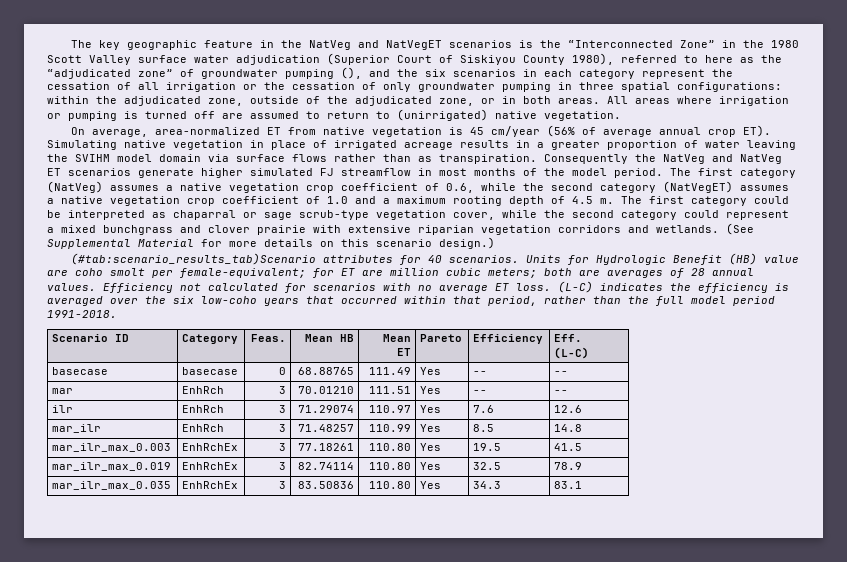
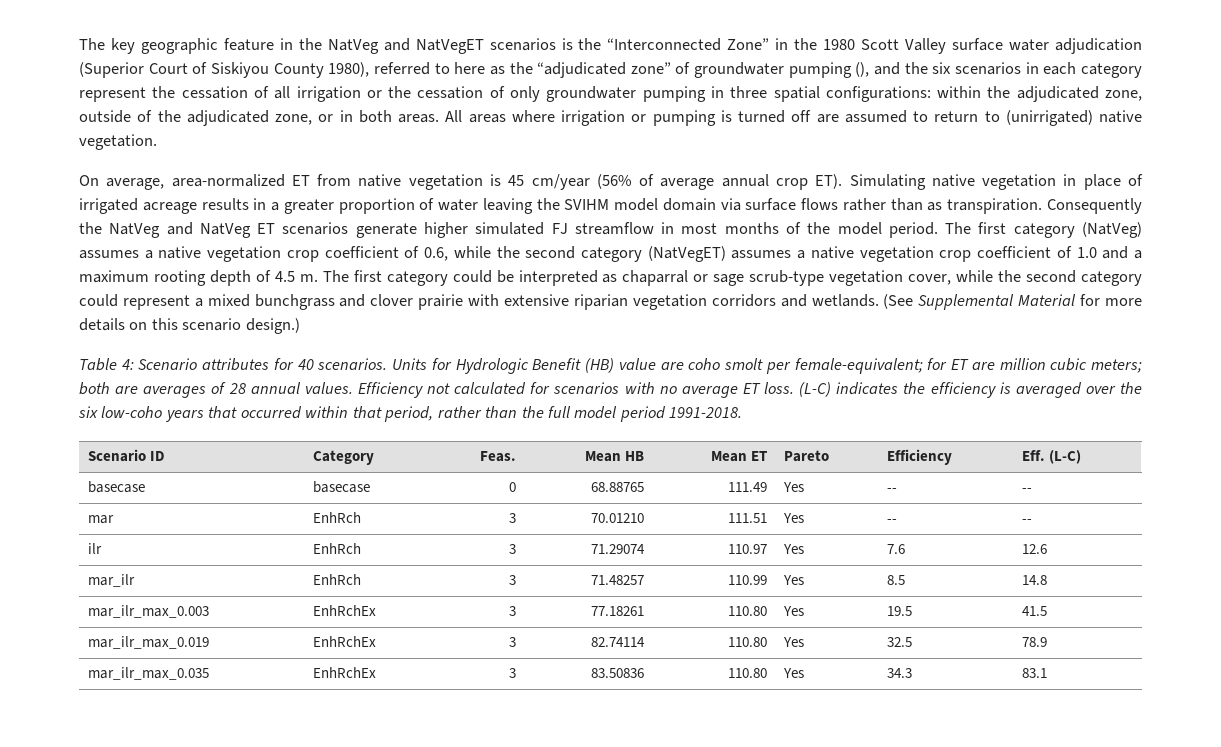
- (#tab:scenario_results_tab)Scenario attributes for 40 scenarios.
+ Table 4: Scenario attributes for 40 scenarios.

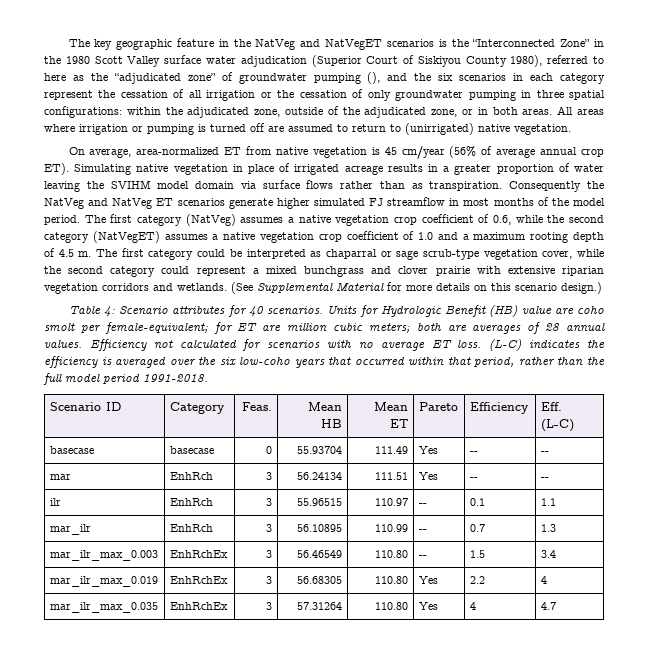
- basecase | basecase | 0 | 68.88765 | 111.49 | Yes | -- | --
+ basecase | basecase | 0 | 55.93704 | 111.49 | Yes | -- | --
- mar | EnhRch | 3 | 70.01210 | 111.51 | Yes | -- | --
+ mar | EnhRch | 3 | 56.24134 | 111.51 | Yes | -- | --
- ilr | EnhRch | 3 | 71.29074 | 110.97 | Yes | 7.6 | 12.6
+ ilr | EnhRch | 3 | 55.96515 | 110.97 | -- | 0.1 | 1.1
- mar_ilr | EnhRch | 3 | 71.48257 | 110.99 | Yes | 8.5 | 14.8
+ mar_ilr | EnhRch | 3 | 56.10895 | 110.99 | -- | 0.7 | 1.3
- mar_ilr_max_0.003 | EnhRchEx | 3 | 77.18261 | 110.80 | Yes | 19.5 | 41.5
+ mar_ilr_max_0.003 | EnhRchEx | 3 | 56.46549 | 110.80 | -- | 1.5 | 3.4
- mar_ilr_max_0.019 | EnhRchEx | 3 | 82.74114 | 110.80 | Yes | 32.5 | 78.9
+ mar_ilr_max_0.019 | EnhRchEx | 3 | 56.68305 | 110.80 | Yes | 2.2 | 4
- mar_ilr_max_0.035 | EnhRchEx | 3 | 83.50836 | 110.80 | Yes | 34.3 | 83.1
+ mar_ilr_max_0.035 | EnhRchEx | 3 | 57.31264 | 110.80 | Yes | 4 | 4.7

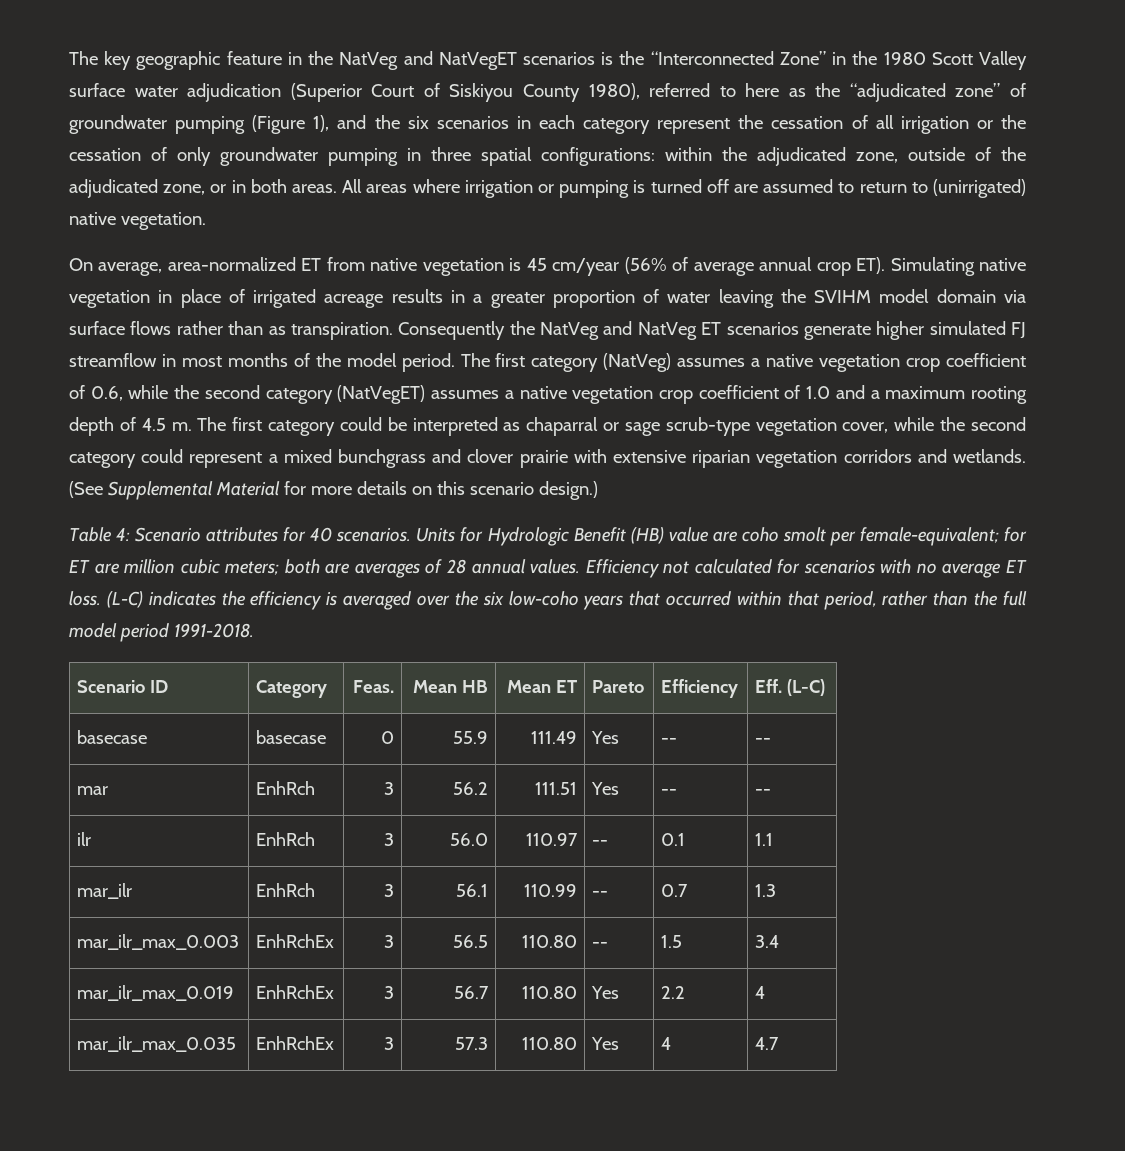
- The key geographic feature in the NatVeg and NatVegET scenarios is the “Interconnected Zone” in the 1980 Scott Valley surface water adjudication (Superior Court of Siskiyou County 1980), referred to here as the “adjudicated zone” of groundwater pumping (), and the six scenarios in each category represent the cessation of all irrigation or the cessation of only groundwater pumping in three spatial configurations:
+ The key geographic feature in the NatVeg and NatVegET scenarios is the “Interconnected Zone” in the 1980 Scott Valley surface water adjudication (Superior Court of Siskiyou County 1980), referred to here as the “adjudicated zone” of groundwater pumping (Figure 1), and the six scenarios in each category represent the cessation of all irrigation or the cessation of only groundwater pumping in three spatial configurations:
- basecase | basecase | 0 | 55.93704 | 111.49 | Yes | -- | --
+ basecase | basecase | 0 | 55.9 | 111.49 | Yes | -- | --
- mar | EnhRch | 3 | 56.24134 | 111.51 | Yes | -- | --
+ mar | EnhRch | 3 | 56.2 | 111.51 | Yes | -- | --
- ilr | EnhRch | 3 | 55.96515 | 110.97 | -- | 0.1 | 1.1
+ ilr | EnhRch | 3 | 56.0 | 110.97 | -- | 0.1 | 1.1
- mar_ilr | EnhRch | 3 | 56.10895 | 110.99 | -- | 0.7 | 1.3
+ mar_ilr | EnhRch | 3 | 56.1 | 110.99 | -- | 0.7 | 1.3
- mar_ilr_max_0.003 | EnhRchEx | 3 | 56.46549 | 110.80 | -- | 1.5 | 3.4
+ mar_ilr_max_0.003 | EnhRchEx | 3 | 56.5 | 110.80 | -- | 1.5 | 3.4
- mar_ilr_max_0.019 | EnhRchEx | 3 | 56.68305 | 110.80 | Yes | 2.2 | 4
+ mar_ilr_max_0.019 | EnhRchEx | 3 | 56.7 | 110.80 | Yes | 2.2 | 4
- mar_ilr_max_0.035 | EnhRchEx | 3 | 57.31264 | 110.80 | Yes | 4 | 4.7
+ mar_ilr_max_0.035 | EnhRchEx | 3 | 57.3 | 110.80 | Yes | 4 | 4.7

